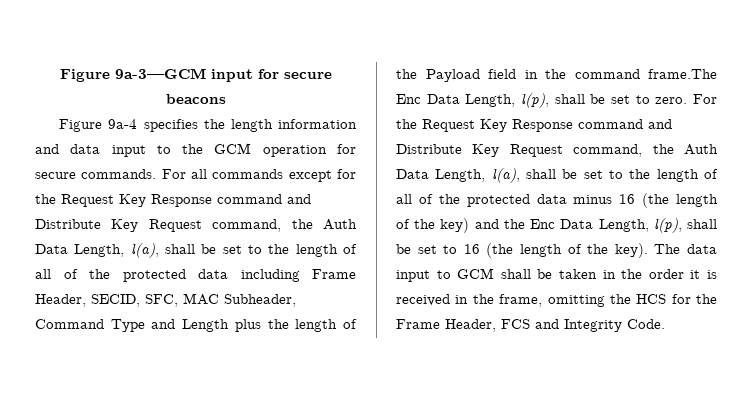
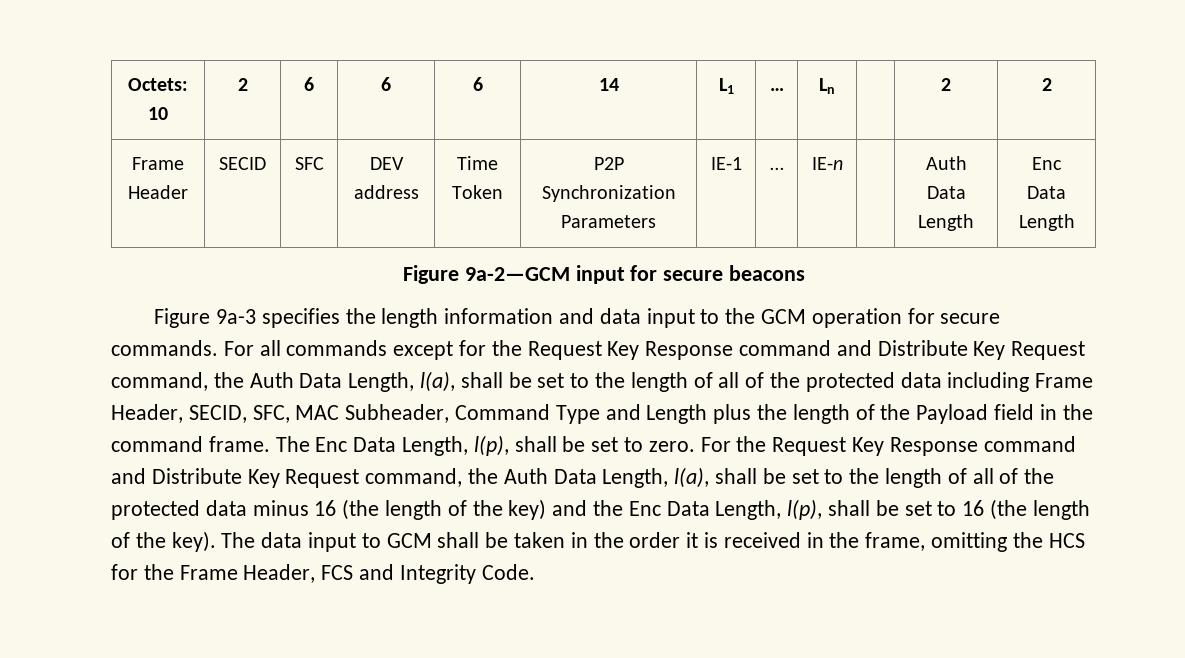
- Figure 9a-3—GCM input for secure beacons
+ Octets: 10 | 2 | 6 | 6 | 6 | 14 | L1 | … | Ln | | 2 | 2
+ Frame Header | SECID | SFC | DEV address | Time Token | P2P Synchronization Parameters | IE-1 | … | IE-n | | Auth Data Length | Enc Data Length
+ Figure 9a-2—GCM input for secure beacons
- Figure 9a-4 specifies the length information and data input to the GCM operation for secure commands.
+ Figure 9a-3 specifies the length information and data input to the GCM operation for secure commands.
- For all commands except for the Request Key Response command and Distribute Key Request command, the Auth Data Length, l(a), shall be set to the length of all of the protected data including Frame Header, SECID, SFC, MAC Subheader, Command Type and Length plus the length of the Payload field in the command frame.The Enc Data Length, l(p), shall be set to zero.
+ For all commands except for the Request Key Response command and Distribute Key Request command, the Auth Data Length, l(a), shall be set to the length of all of the protected data including Frame Header, SECID, SFC, MAC Subheader, Command Type and Length plus the length of the Payload field in the command frame. The Enc Data Length, l(p), shall be set to zero.

